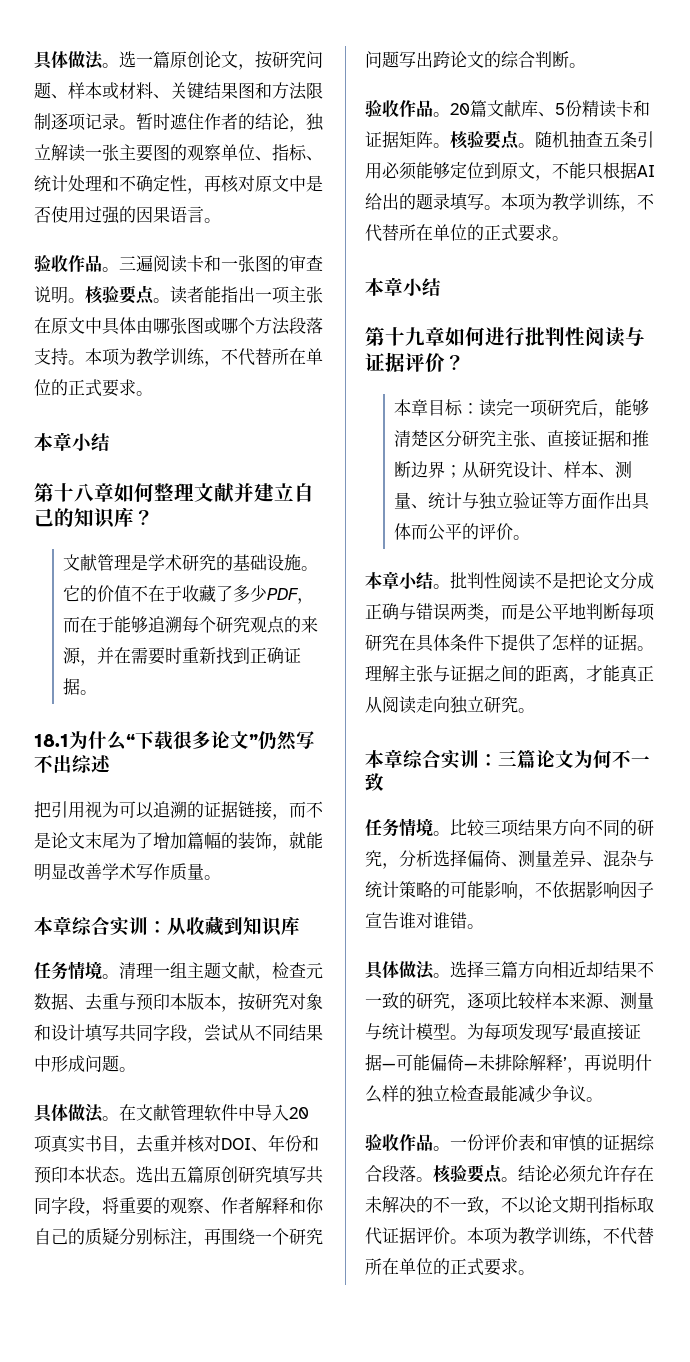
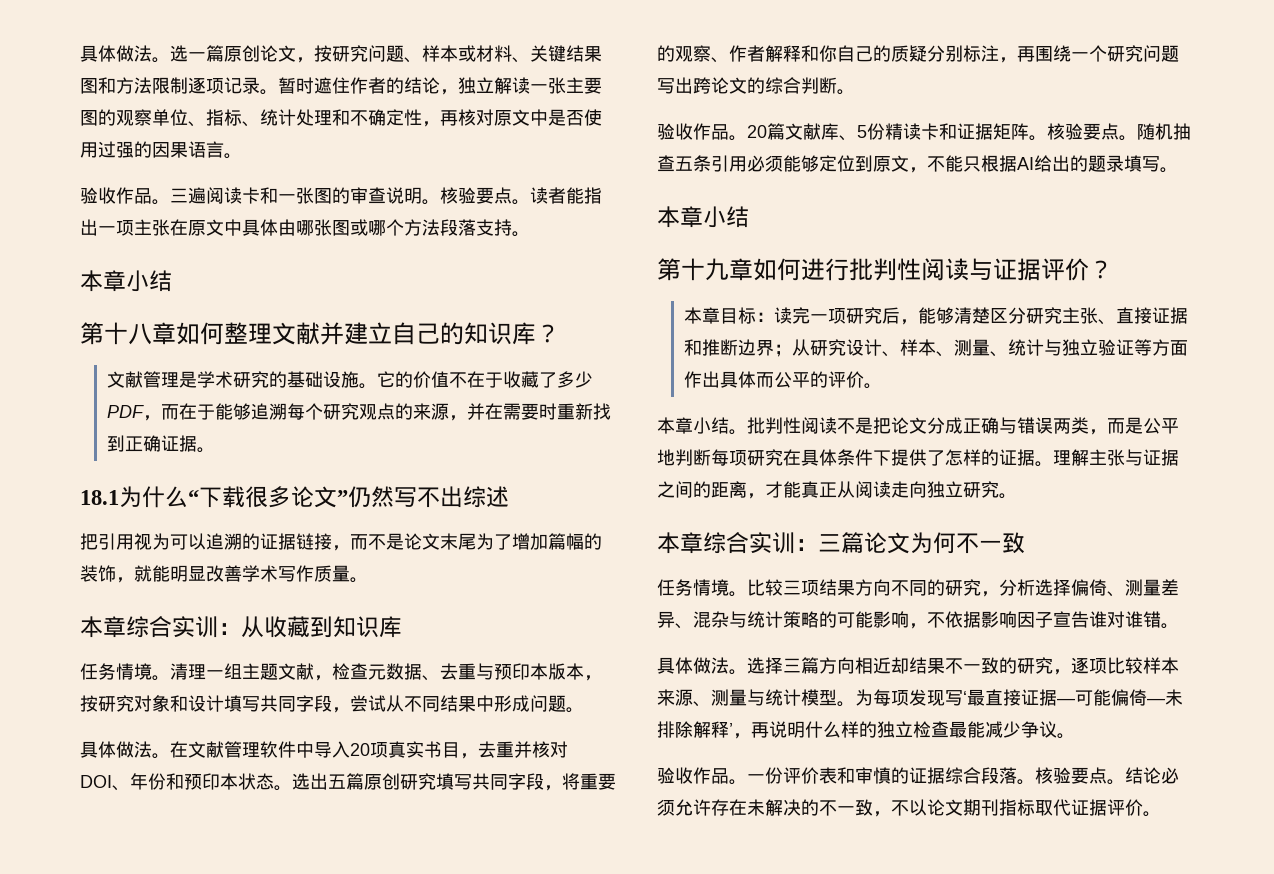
- 读者能指出一项主张在原文中具体由哪张图或哪个方法段落支持。本项为教学训练，不代替所在单位的正式要求。
+ 读者能指出一项主张在原文中具体由哪张图或哪个方法段落支持。
- 随机抽查五条引用必须能够定位到原文，不能只根据AI给出的题录填写。本项为教学训练，不代替所在单位的正式要求。
+ 随机抽查五条引用必须能够定位到原文，不能只根据AI给出的题录填写。
- 结论必须允许存在未解决的不一致，不以论文期刊指标取代证据评价。本项为教学训练，不代替所在单位的正式要求。
+ 结论必须允许存在未解决的不一致，不以论文期刊指标取代证据评价。

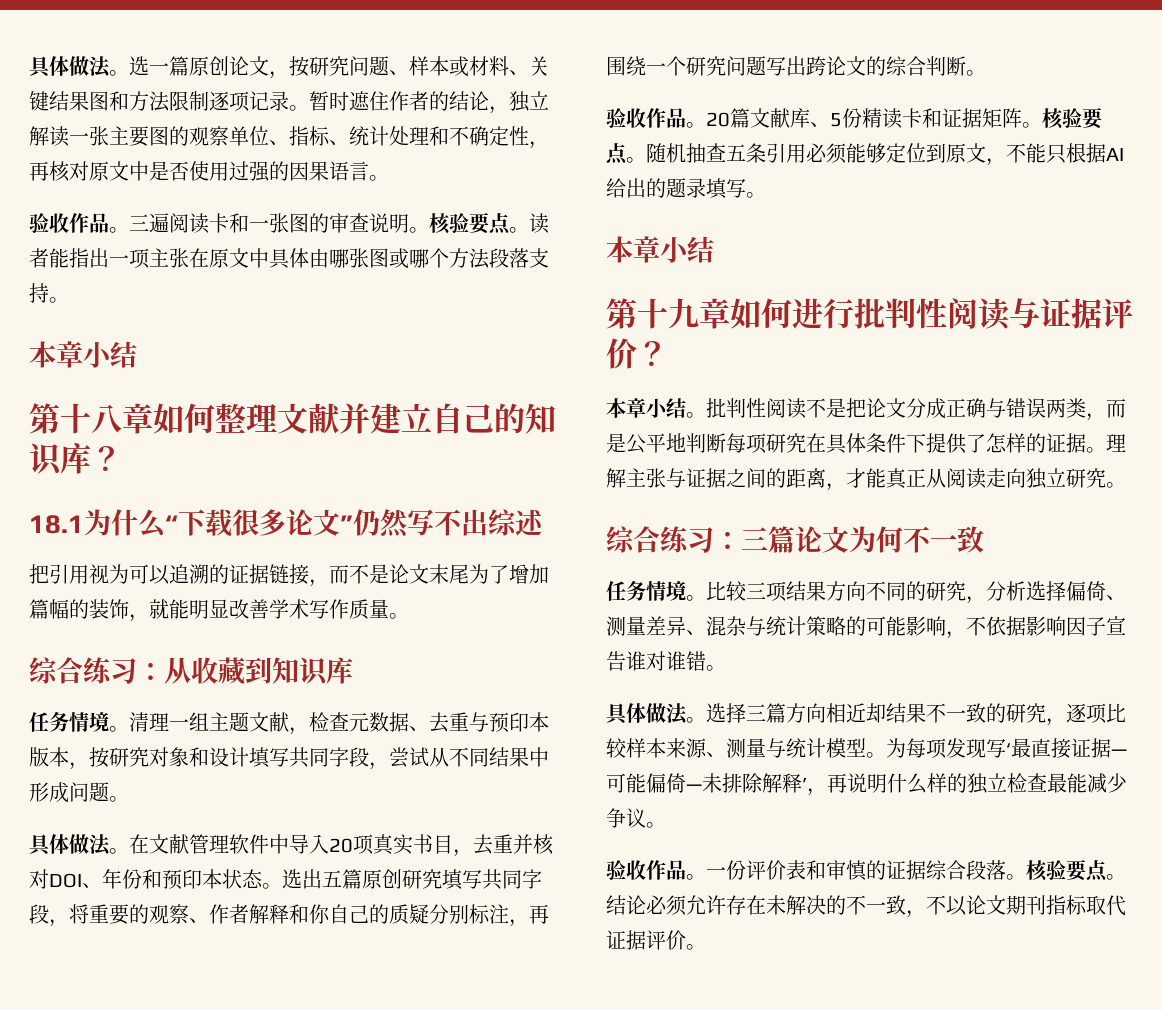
- 文献管理是学术研究的基础设施。它的价值不在于收藏了多少PDF，而在于能够追溯每个研究观点的来源，并在需要时重新找到正确证据。
- 本章综合实训：从收藏到知识库
+ 综合练习：从收藏到知识库
- 本章目标：读完一项研究后，能够清楚区分研究主张、直接证据和推断边界；从研究设计、样本、测量、统计与独立验证等方面作出具体而公平的评价。
- 本章综合实训：三篇论文为何不一致
+ 综合练习：三篇论文为何不一致

